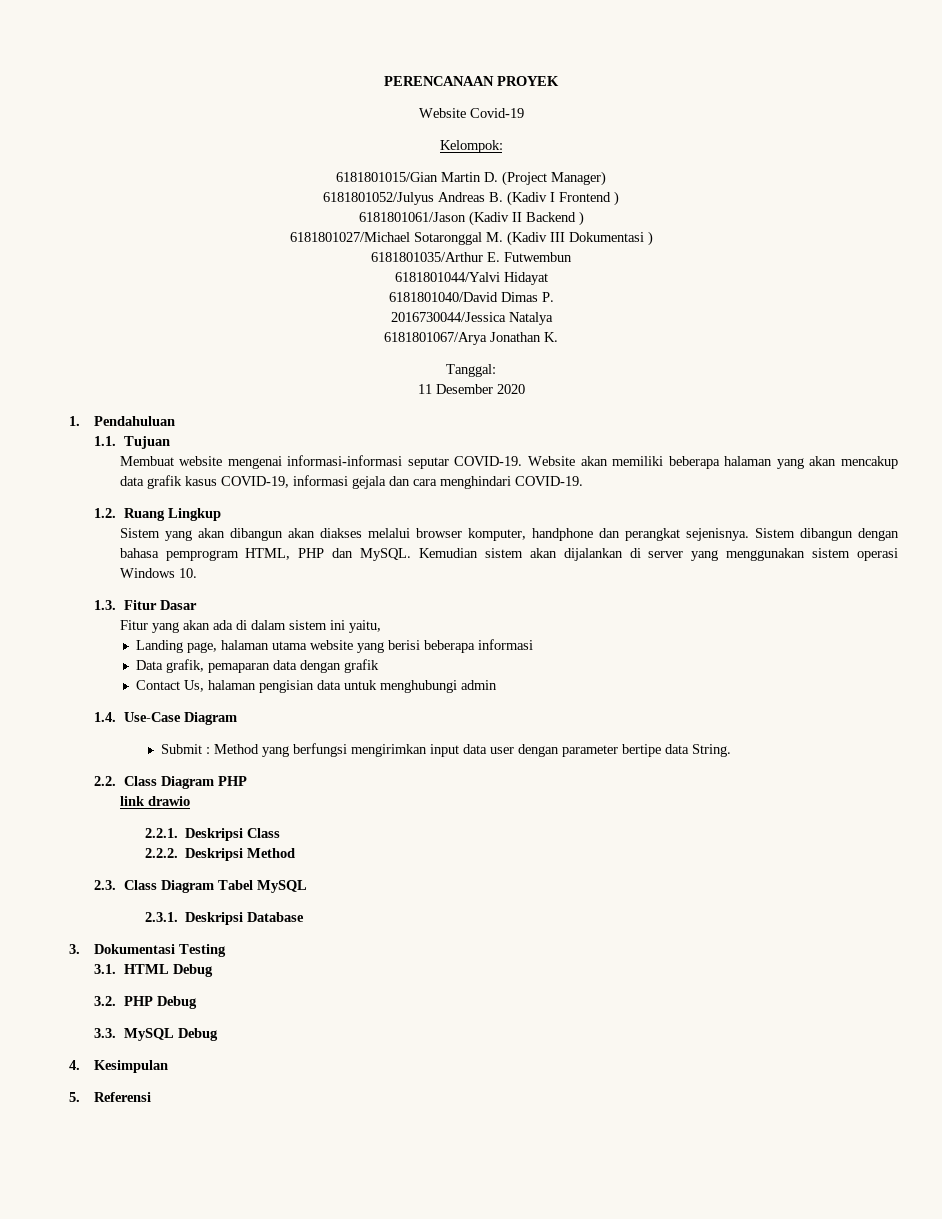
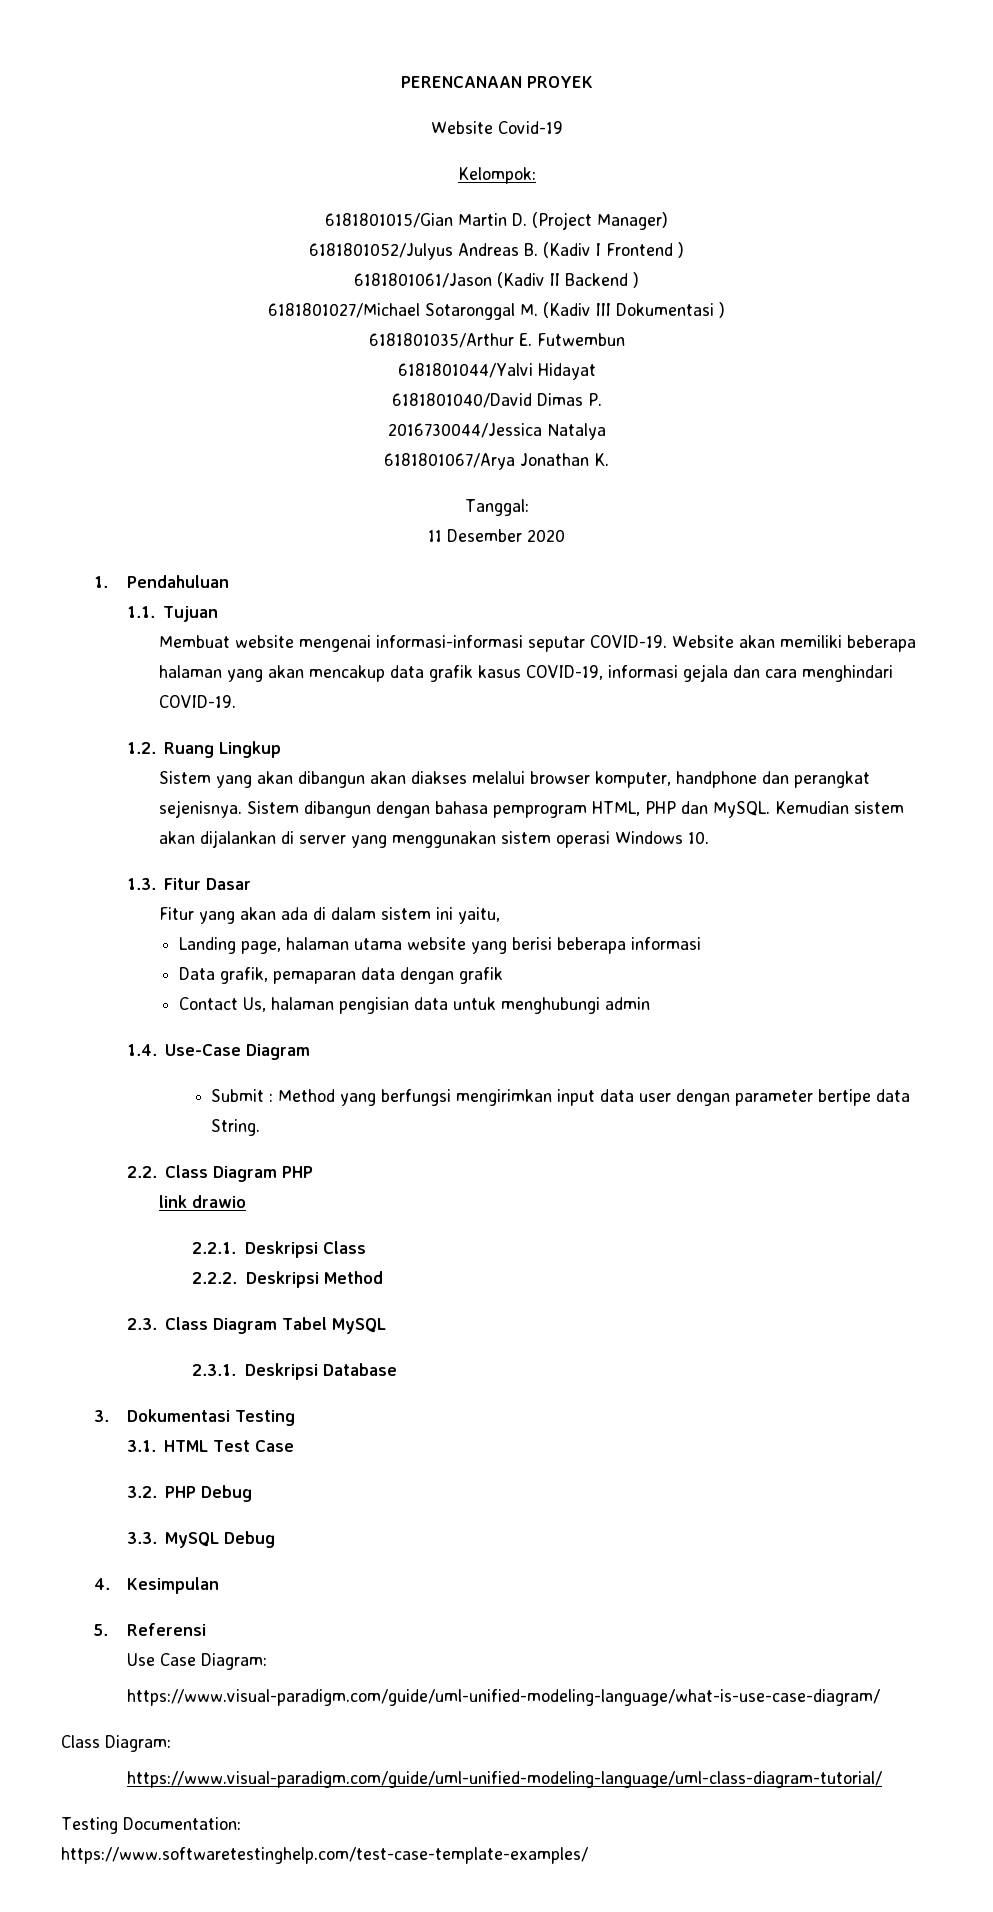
- 3.1. HTML Debug
+ 3.1. HTML Test Case
+ Use Case Diagram:
+ https://www.visual-paradigm.com/guide/uml-unified-modeling-language/what-is-use-case-diagram/
+ Class Diagram:
+ https://www.visual-paradigm.com/guide/uml-unified-modeling-language/uml-class-diagram-tutorial/
+ Testing Documentation:
+ https://www.softwaretestinghelp.com/test-case-template-examples/

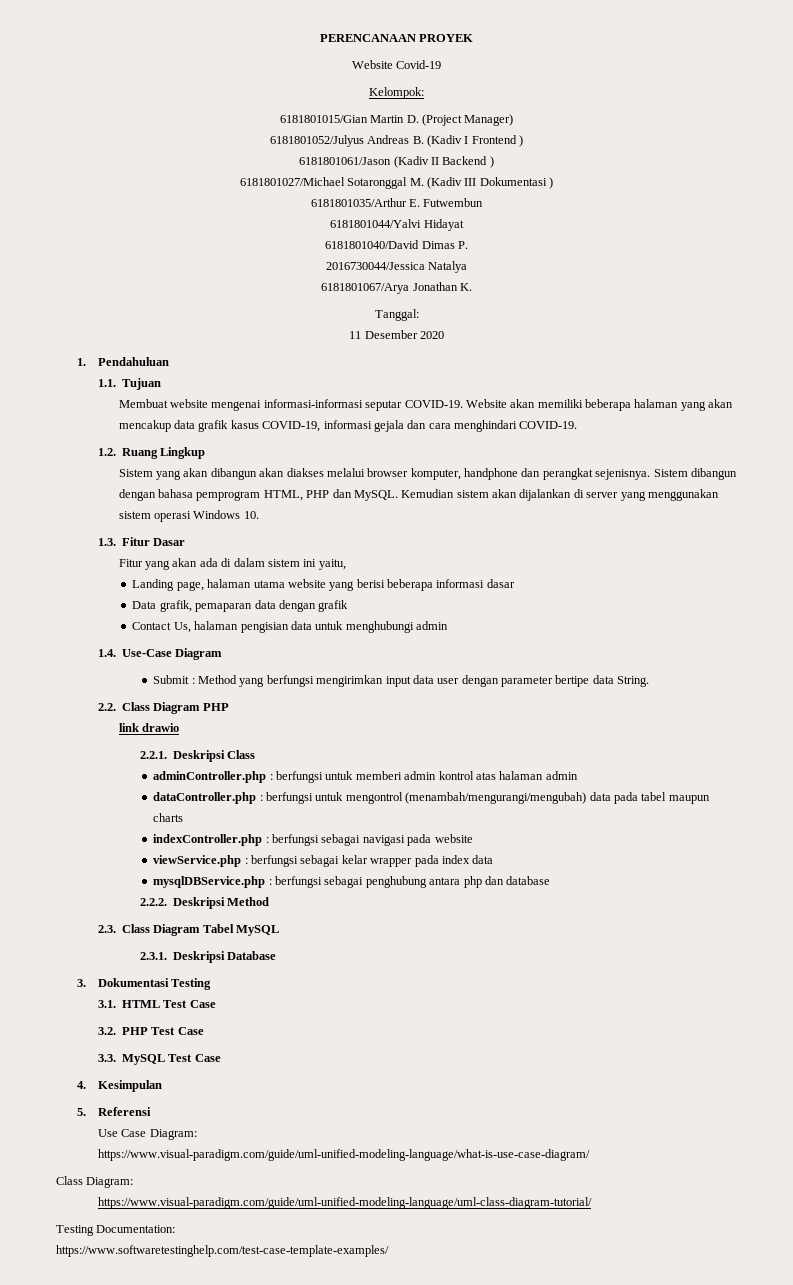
- Landing page, halaman utama website yang berisi beberapa informasi
+ Landing page, halaman utama website yang berisi beberapa informasi dasar
+ adminController.php : berfungsi untuk memberi admin kontrol atas halaman admin
+ dataController.php : berfungsi untuk mengontrol (menambah/mengurangi/mengubah) data pada tabel maupun charts
+ indexController.php : berfungsi sebagai navigasi pada website
+ viewService.php : berfungsi sebagai kelar wrapper pada index data
+ mysqlDBService.php : berfungsi sebagai penghubung antara php dan database
- 3.2. PHP Debug
+ 3.2. PHP Test Case
- 3.3. MySQL Debug
+ 3.3. MySQL Test Case

